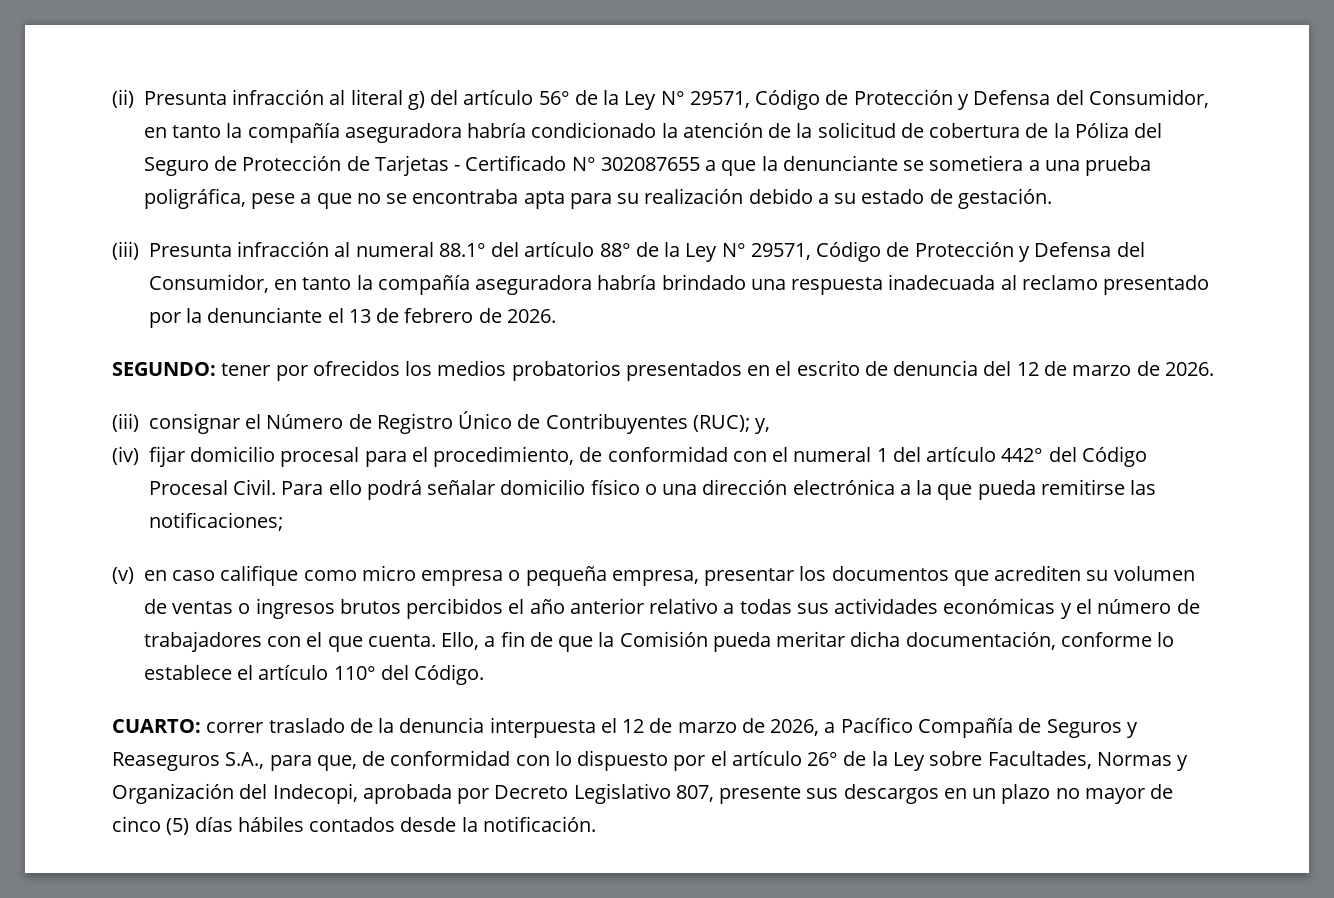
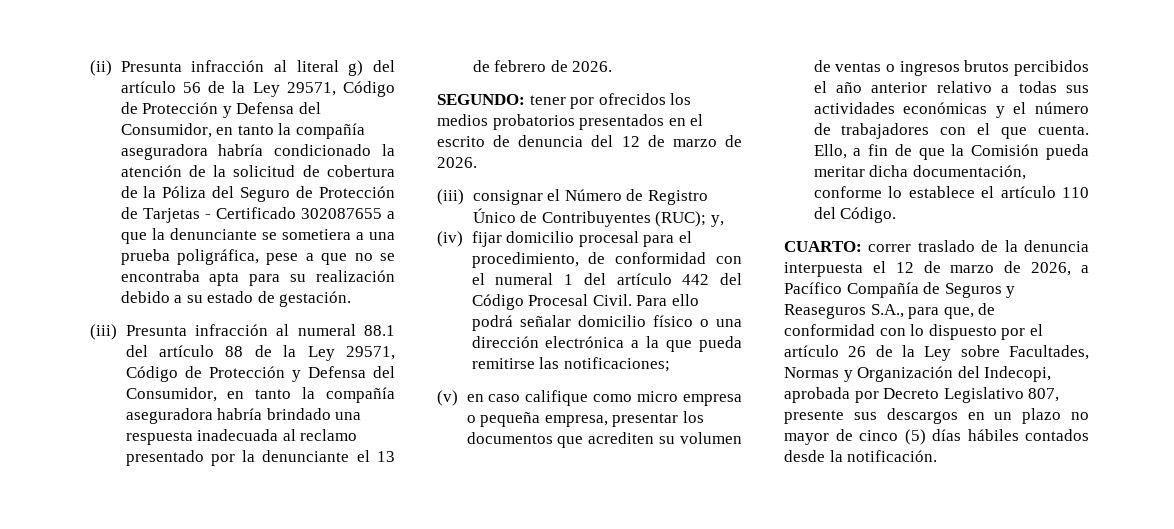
- (ii) Presunta infracción al literal g) del artículo 56° de la Ley N° 29571, Código de Protección y Defensa del Consumidor, en tanto la compañía aseguradora habría condicionado la atención de la solicitud de cobertura de la Póliza del Seguro de Protección de Tarjetas - Certificado N° 302087655 a que la denunciante se sometiera a una prueba poligráfica, pese a que no se encontraba apta para su realización debido a su estado de gestación.
+ (ii) Presunta infracción al literal g) del artículo 56 de la Ley 29571, Código de Protección y Defensa del Consumidor, en tanto la compañía aseguradora habría condicionado la atención de la solicitud de cobertura de la Póliza del Seguro de Protección de Tarjetas - Certificado 302087655 a que la denunciante se sometiera a una prueba poligráfica, pese a que no se encontraba apta para su realización debido a su estado de gestación.
- (iii) Presunta infracción al numeral 88.1° del artículo 88° de la Ley N° 29571, Código de Protección y Defensa del Consumidor, en tanto la compañía aseguradora habría brindado una respuesta inadecuada al reclamo presentado por la denunciante el 13 de febrero de 2026.
+ (iii) Presunta infracción al numeral 88.1 del artículo 88 de la Ley 29571, Código de Protección y Defensa del Consumidor, en tanto la compañía aseguradora habría brindado una respuesta inadecuada al reclamo presentado por la denunciante el 13 de febrero de 2026.
- (iv) fijar domicilio procesal para el procedimiento, de conformidad con el numeral 1 del artículo 442° del Código Procesal Civil.
+ (iv) fijar domicilio procesal para el procedimiento, de conformidad con el numeral 1 del artículo 442 del Código Procesal Civil.
- Ello, a fin de que la Comisión pueda meritar dicha documentación, conforme lo establece el artículo 110° del Código.
+ Ello, a fin de que la Comisión pueda meritar dicha documentación, conforme lo establece el artículo 110 del Código.
- correr traslado de la denuncia interpuesta el 12 de marzo de 2026, a Pacífico Compañía de Seguros y Reaseguros S.A., para que, de conformidad con lo dispuesto por el artículo 26° de la Ley sobre Facultades, Normas y Organización del Indecopi, aprobada por Decreto Legislativo 807, presente sus descargos en un plazo no mayor de cinco (5) días hábiles contados desde la notificación.
+ correr traslado de la denuncia interpuesta el 12 de marzo de 2026, a Pacífico Compañía de Seguros y Reaseguros S.A., para que, de conformidad con lo dispuesto por el artículo 26 de la Ley sobre Facultades, Normas y Organización del Indecopi, aprobada por Decreto Legislativo 807, presente sus descargos en un plazo no mayor de cinco (5) días hábiles contados desde la notificación.

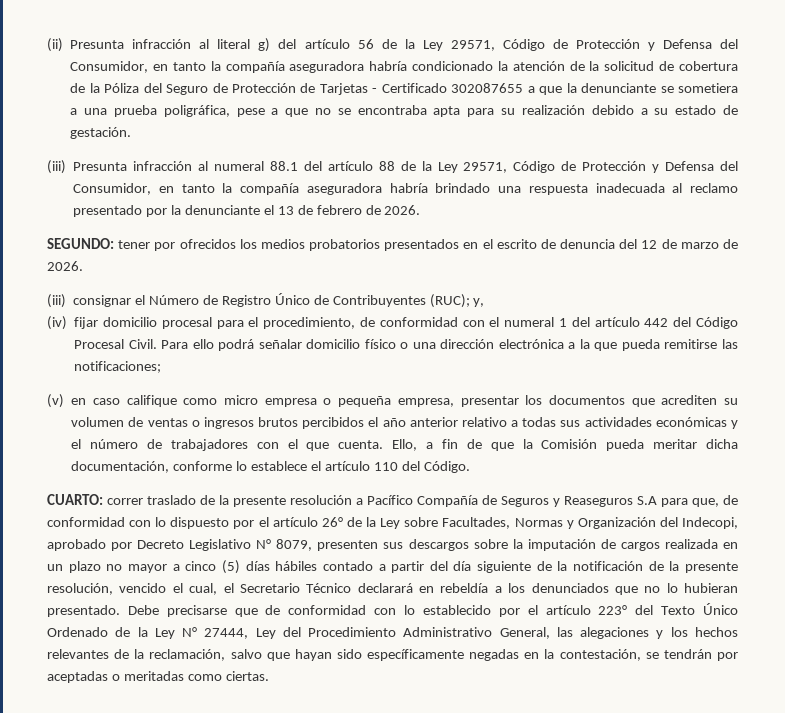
- CUARTO: correr traslado de la denuncia interpuesta el 12 de marzo de 2026, a Pacífico Compañía de Seguros y Reaseguros S.A., para que, de conformidad con lo dispuesto por el artículo 26 de la Ley sobre Facultades, Normas y Organización del Indecopi, aprobada por Decreto Legislativo 807, presente sus descargos en un plazo no mayor de cinco (5) días hábiles contados desde la notificación.
+ CUARTO: correr traslado de la presente resolución a Pacífico Compañía de Seguros y Reaseguros S.A para que, de conformidad con lo dispuesto por el artículo 26° de la Ley sobre Facultades, Normas y Organización del Indecopi, aprobado por Decreto Legislativo N° 8079, presenten sus descargos sobre la imputación de cargos realizada en un plazo no mayor a cinco (5) días hábiles contado a partir del día siguiente de la notificación de la presente resolución, vencido el cual, el Secretario Técnico declarará en rebeldía a los denunciados que no lo hubieran presentado. Debe precisarse que de conformidad con lo establecido por el artículo 223° del Texto Único Ordenado de la Ley N° 27444, Ley del Procedimiento Administrativo General, las alegaciones y los hechos relevantes de la reclamación, salvo que hayan sido específicamente negadas en la contestación, se tendrán por aceptadas o meritadas como ciertas.

